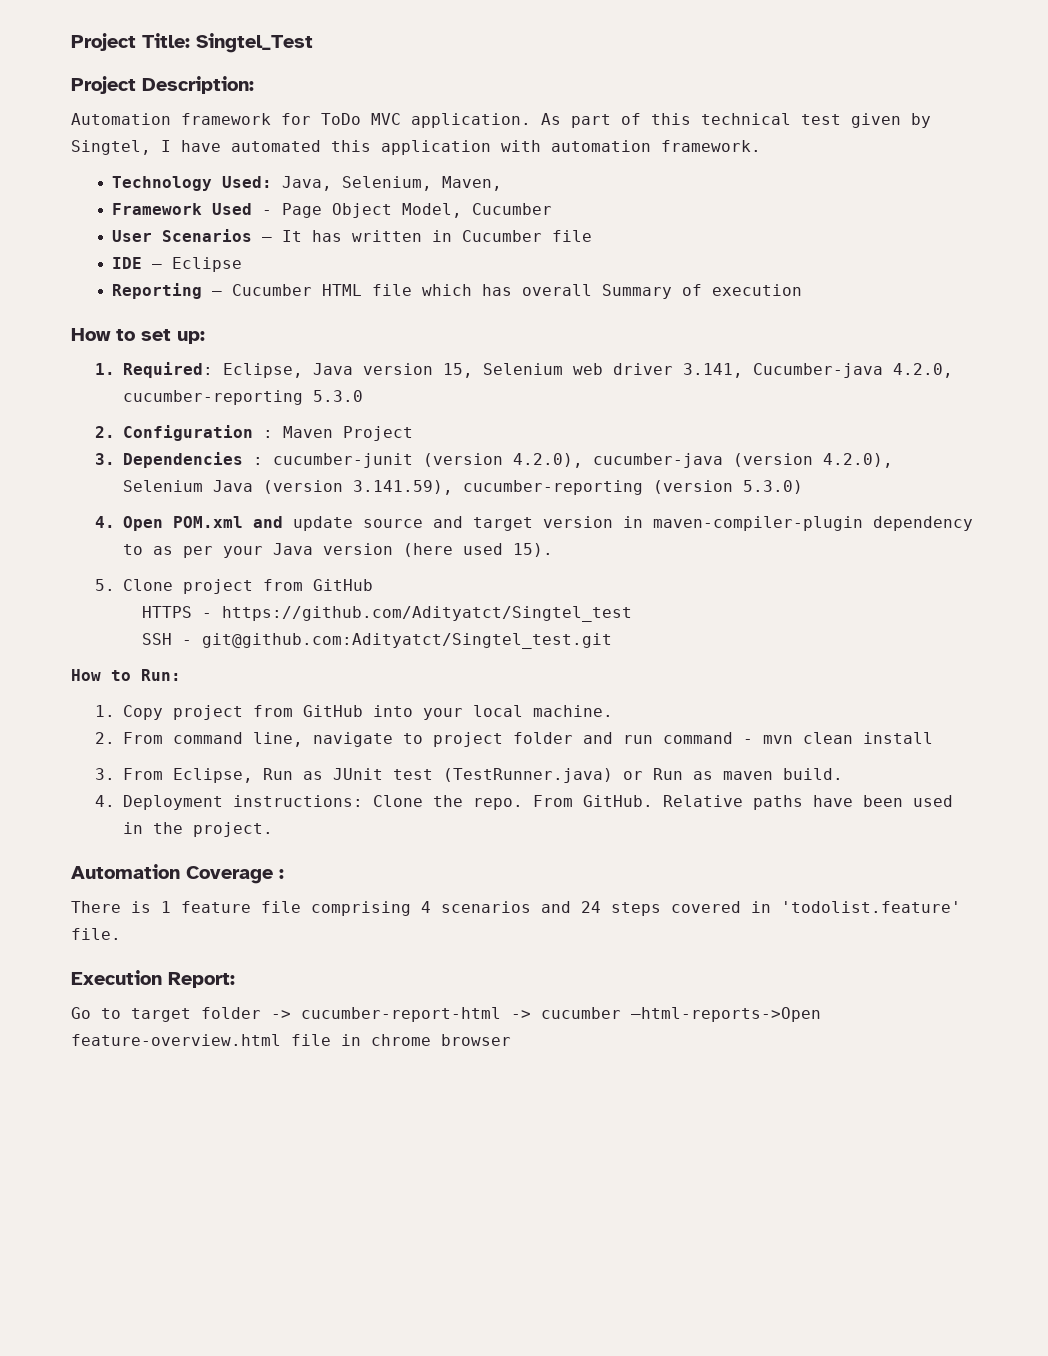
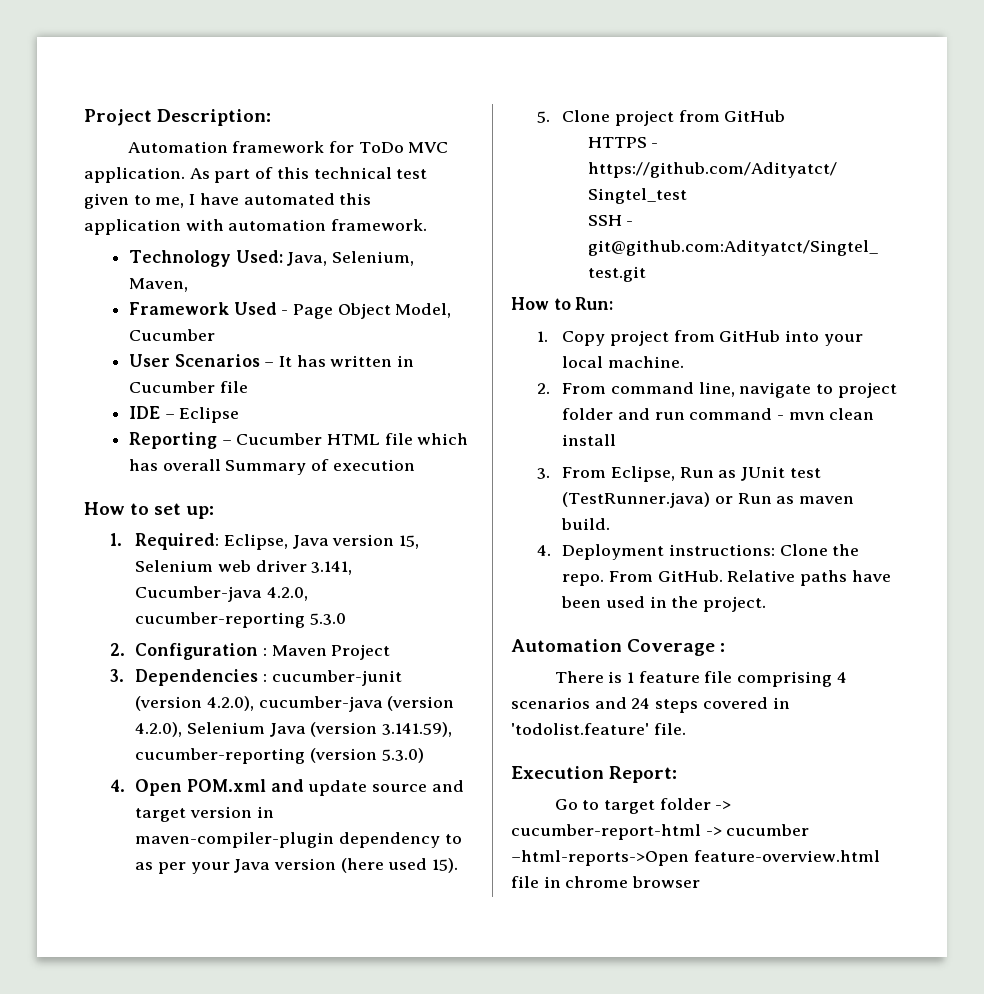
- Project Title: Singtel_Test
- As part of this technical test given by Singtel, I have automated this application with automation framework.
+ As part of this technical test given to me, I have automated this application with automation framework.

